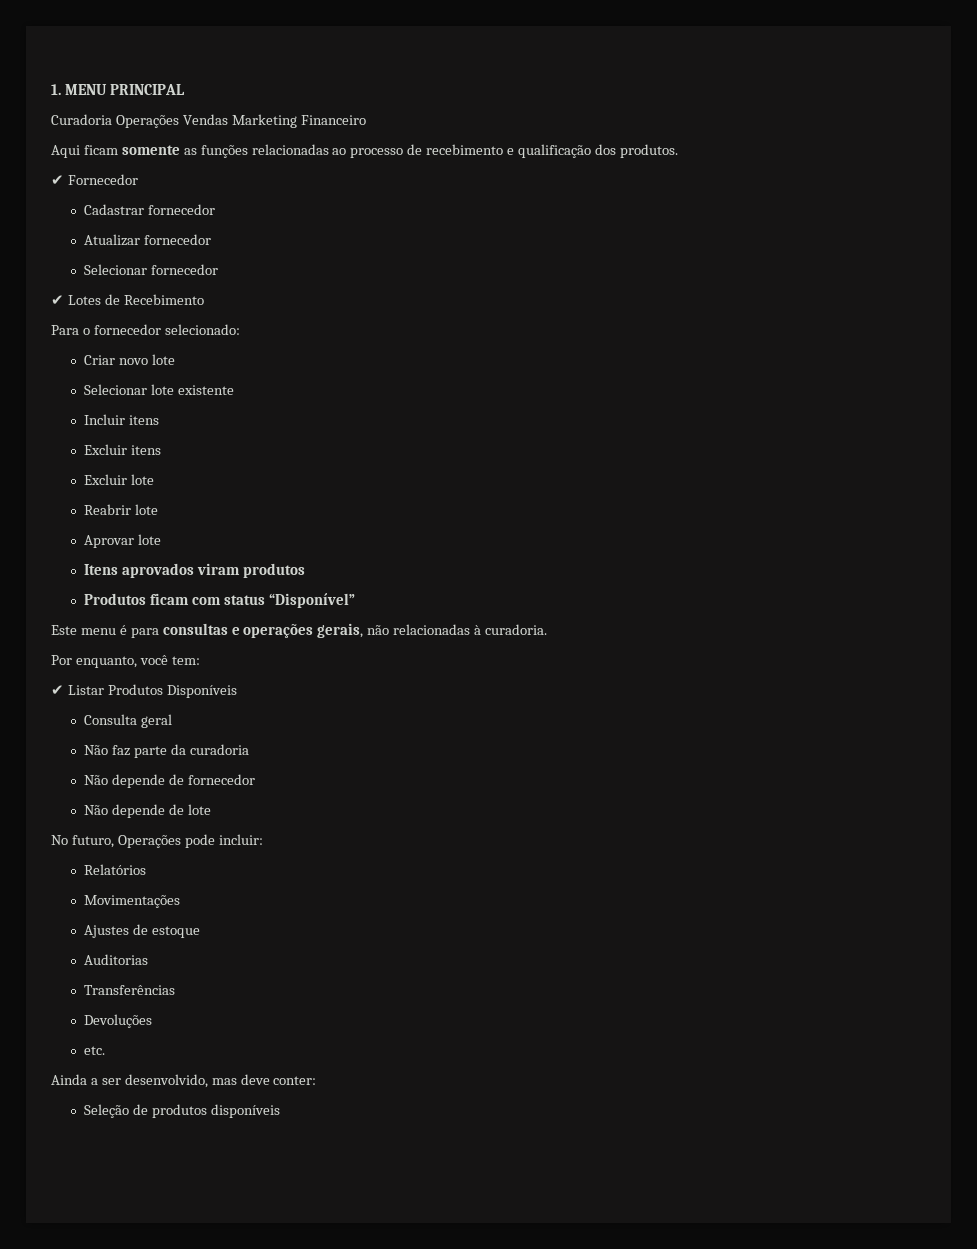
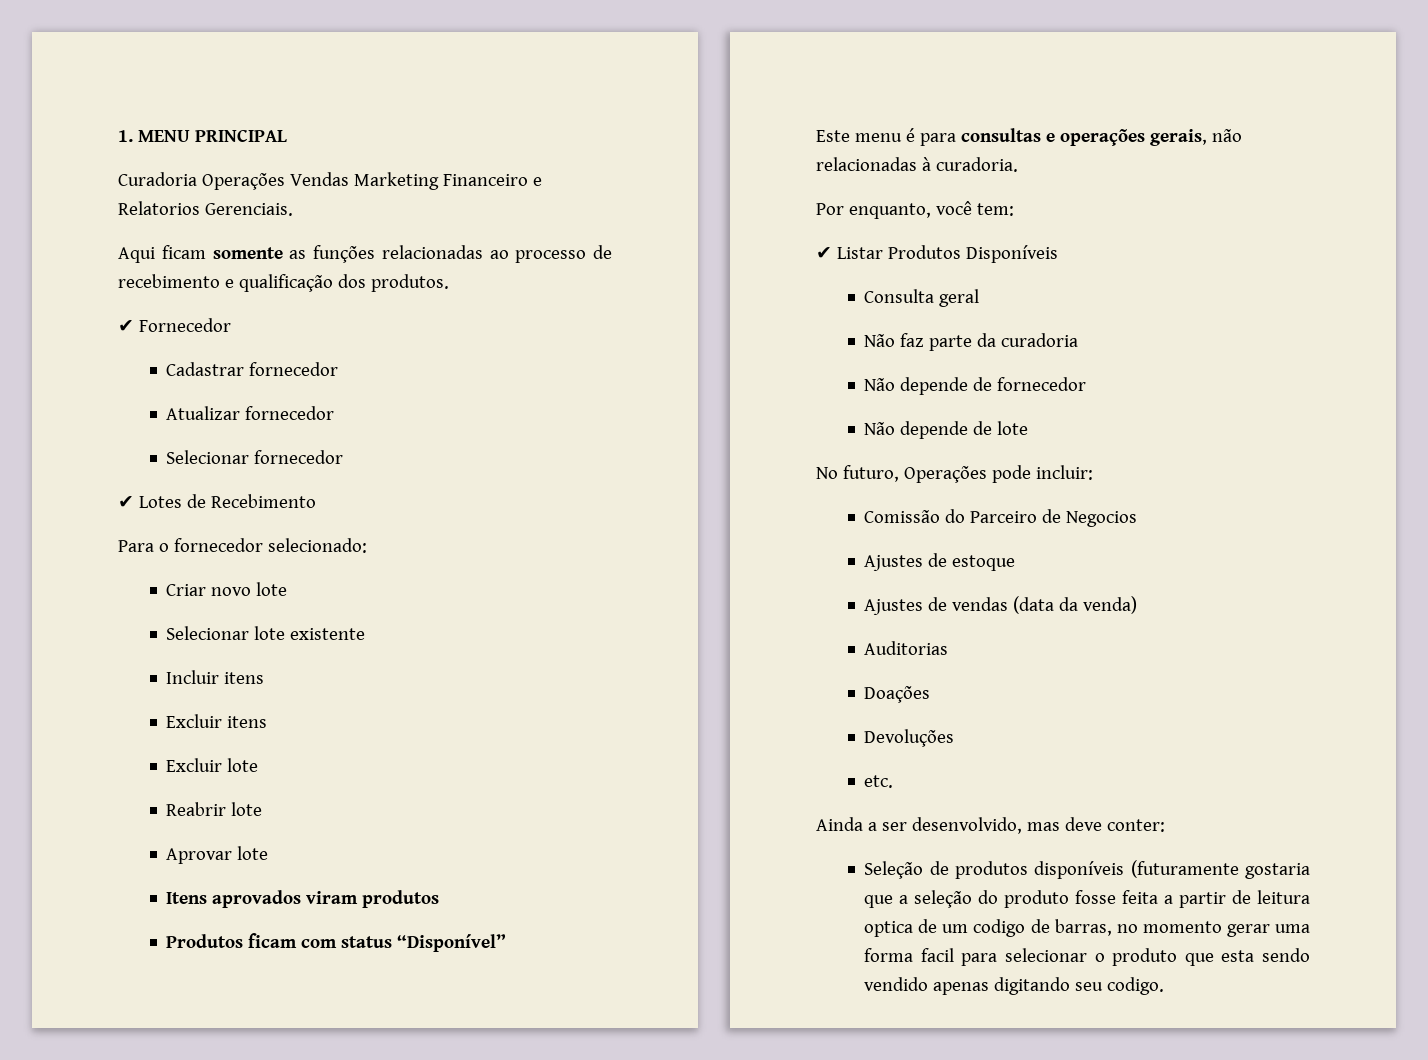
- Curadoria Operações Vendas Marketing Financeiro
+ Curadoria Operações Vendas Marketing Financeiro e Relatorios Gerenciais.
- Relatórios
- Movimentações
+ Comissão do Parceiro de Negocios
  Ajustes de estoque
+ Ajustes de vendas (data da venda)
- Transferências
+ Doações
- Seleção de produtos disponíveis
+ Seleção de produtos disponíveis (futuramente gostaria que a seleção do produto fosse feita a partir de leitura optica de um codigo de barras, no momento gerar uma forma facil para selecionar o produto que esta sendo vendido apenas digitando seu codigo.

